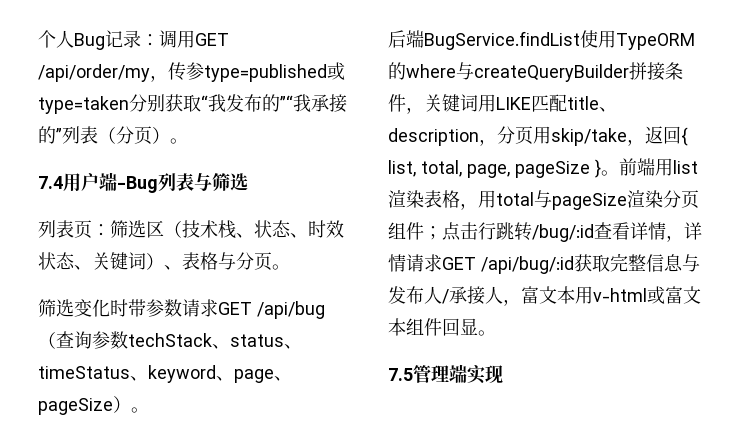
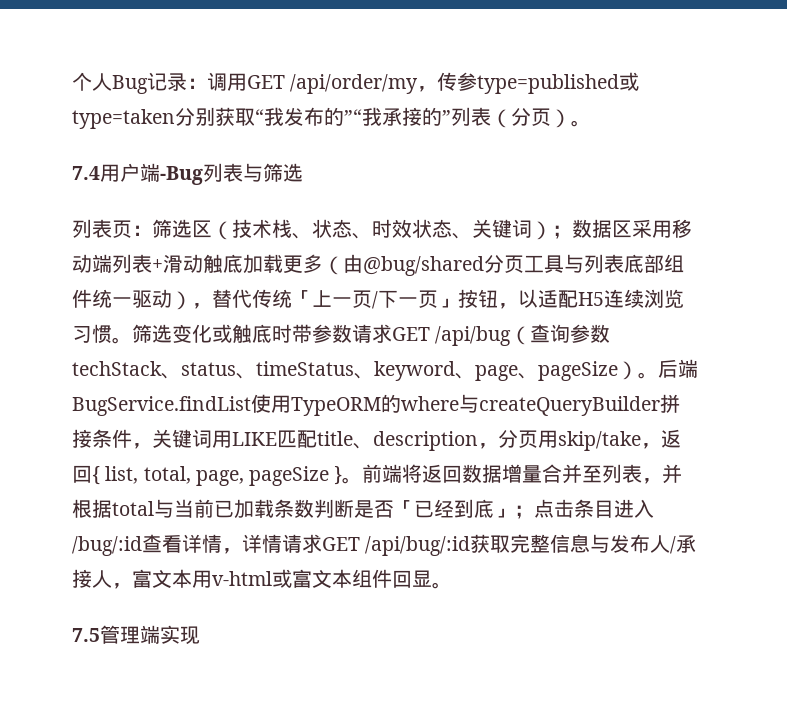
- 列表页：筛选区（技术栈、状态、时效状态、关键词）、表格与分页。
- 筛选变化时带参数请求GET /api/bug（查询参数techStack、status、timeStatus、keyword、page、pageSize）。
- 后端BugService.findList使用TypeORM的where与createQueryBuilder拼接条件，关键词用LIKE匹配title、description，分页用skip/take，返回{ list, total, page, pageSize }。
+ 列表页：筛选区（技术栈、状态、时效状态、关键词）；数据区采用移动端列表+滑动触底加载更多（由@bug/shared分页工具与列表底部组件统一驱动），替代传统「上一页/下一页」按钮，以适配H5连续浏览习惯。筛选变化或触底时带参数请求GET /api/bug（查询参数techStack、status、timeStatus、keyword、page、pageSize）。后端BugService.findList使用TypeORM的where与createQueryBuilder拼接条件，关键词用LIKE匹配title、description，分页用skip/take，返回{ list, total, page, pageSize }。
- 前端用list渲染表格，用total与pageSize渲染分页组件；点击行跳转/bug/:id查看详情，详情请求GET /api/bug/:id获取完整信息与发布人/承接人，富文本用v-html或富文本组件回显。
+ 前端将返回数据增量合并至列表，并根据total与当前已加载条数判断是否「已经到底」；点击条目进入/bug/:id查看详情，详情请求GET /api/bug/:id获取完整信息与发布人/承接人，富文本用v-html或富文本组件回显。

